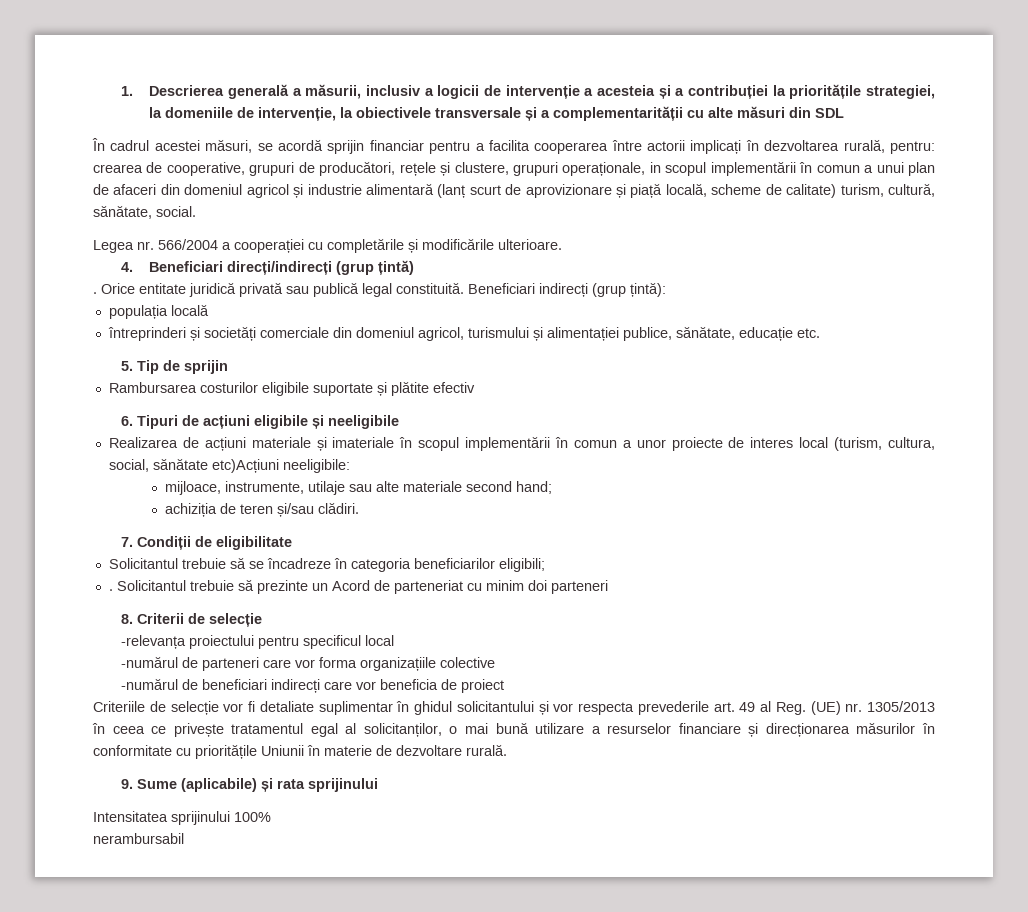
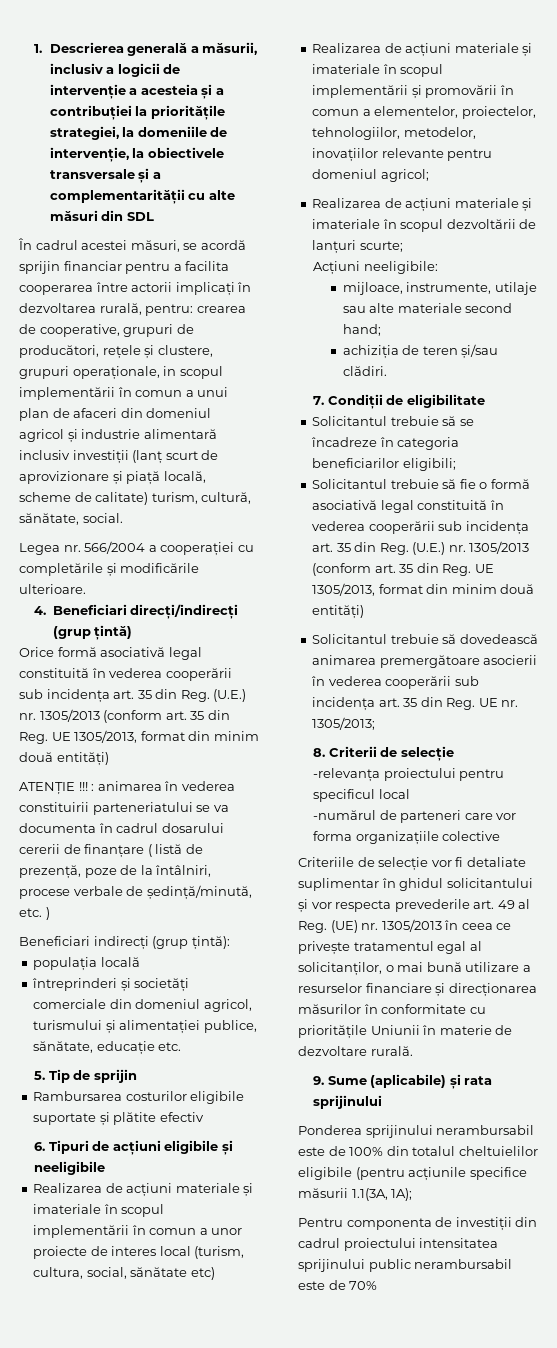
- În cadrul acestei măsuri, se acordă sprijin financiar pentru a facilita cooperarea între actorii implicați în dezvoltarea rurală, pentru: crearea de cooperative, grupuri de producători, rețele și clustere, grupuri operaționale, in scopul implementării în comun a unui plan de afaceri din domeniul agricol și industrie alimentară (lanț scurt de aprovizionare și piață locală, scheme de calitate) turism, cultură, sănătate, social.
+ În cadrul acestei măsuri, se acordă sprijin financiar pentru a facilita cooperarea între actorii implicați în dezvoltarea rurală, pentru: crearea de cooperative, grupuri de producători, rețele și clustere, grupuri operaționale, in scopul implementării în comun a unui plan de afaceri din domeniul agricol și industrie alimentară inclusiv investiții (lanț scurt de aprovizionare și piață locală, scheme de calitate) turism, cultură, sănătate, social.
- . Orice entitate juridică privată sau publică legal constituită. Beneficiari indirecți (grup țintă):
+ Orice formă asociativă legal constituită în vederea cooperării sub incidența art. 35 din Reg. (U.E.) nr. 1305/2013 (conform art. 35 din Reg. UE 1305/2013, format din minim două entități)
+ ATENȚIE !!! : animarea în vederea constituirii parteneriatului se va documenta în cadrul dosarului cererii de finanțare ( listă de prezență, poze de la întâlniri, procese verbale de ședință/minută, etc. )
+ Beneficiari indirecți (grup țintă):
- Realizarea de acțiuni materiale și imateriale în scopul implementării în comun a unor proiecte de interes local (turism, cultura, social, sănătate etc)Acțiuni neeligibile:
+ Realizarea de acțiuni materiale și imateriale în scopul implementării în comun a unor proiecte de interes local (turism, cultura, social, sănătate etc)
+ Realizarea de acțiuni materiale și imateriale în scopul implementării și promovării în comun a elementelor, proiectelor, tehnologiilor, metodelor, inovațiilor relevante pentru domeniul agricol;
+ Realizarea de acțiuni materiale și imateriale în scopul dezvoltării de lanțuri scurte;
+ Acțiuni neeligibile:
- . Solicitantul trebuie să prezinte un Acord de parteneriat cu minim doi parteneri
+ Solicitantul trebuie să fie o formă asociativă legal constituită în vederea cooperării sub incidența art. 35 din Reg. (U.E.) nr. 1305/2013 (conform art. 35 din Reg. UE 1305/2013, format din minim două entități)
+ Solicitantul trebuie să dovedească animarea premergătoare asocierii în vederea cooperării sub incidența art. 35 din Reg. UE nr. 1305/2013;
- -numărul de beneficiari indirecți care vor beneficia de proiect
- Intensitatea sprijinului 100%
- nerambursabil
+ Ponderea sprijinului nerambursabil este de 100% din totalul cheltuielilor eligibile (pentru acțiunile specifice măsurii 1.1(3A, 1A);
+ Pentru componenta de investiții din cadrul proiectului intensitatea sprijinului public nerambursabil este de 70%

